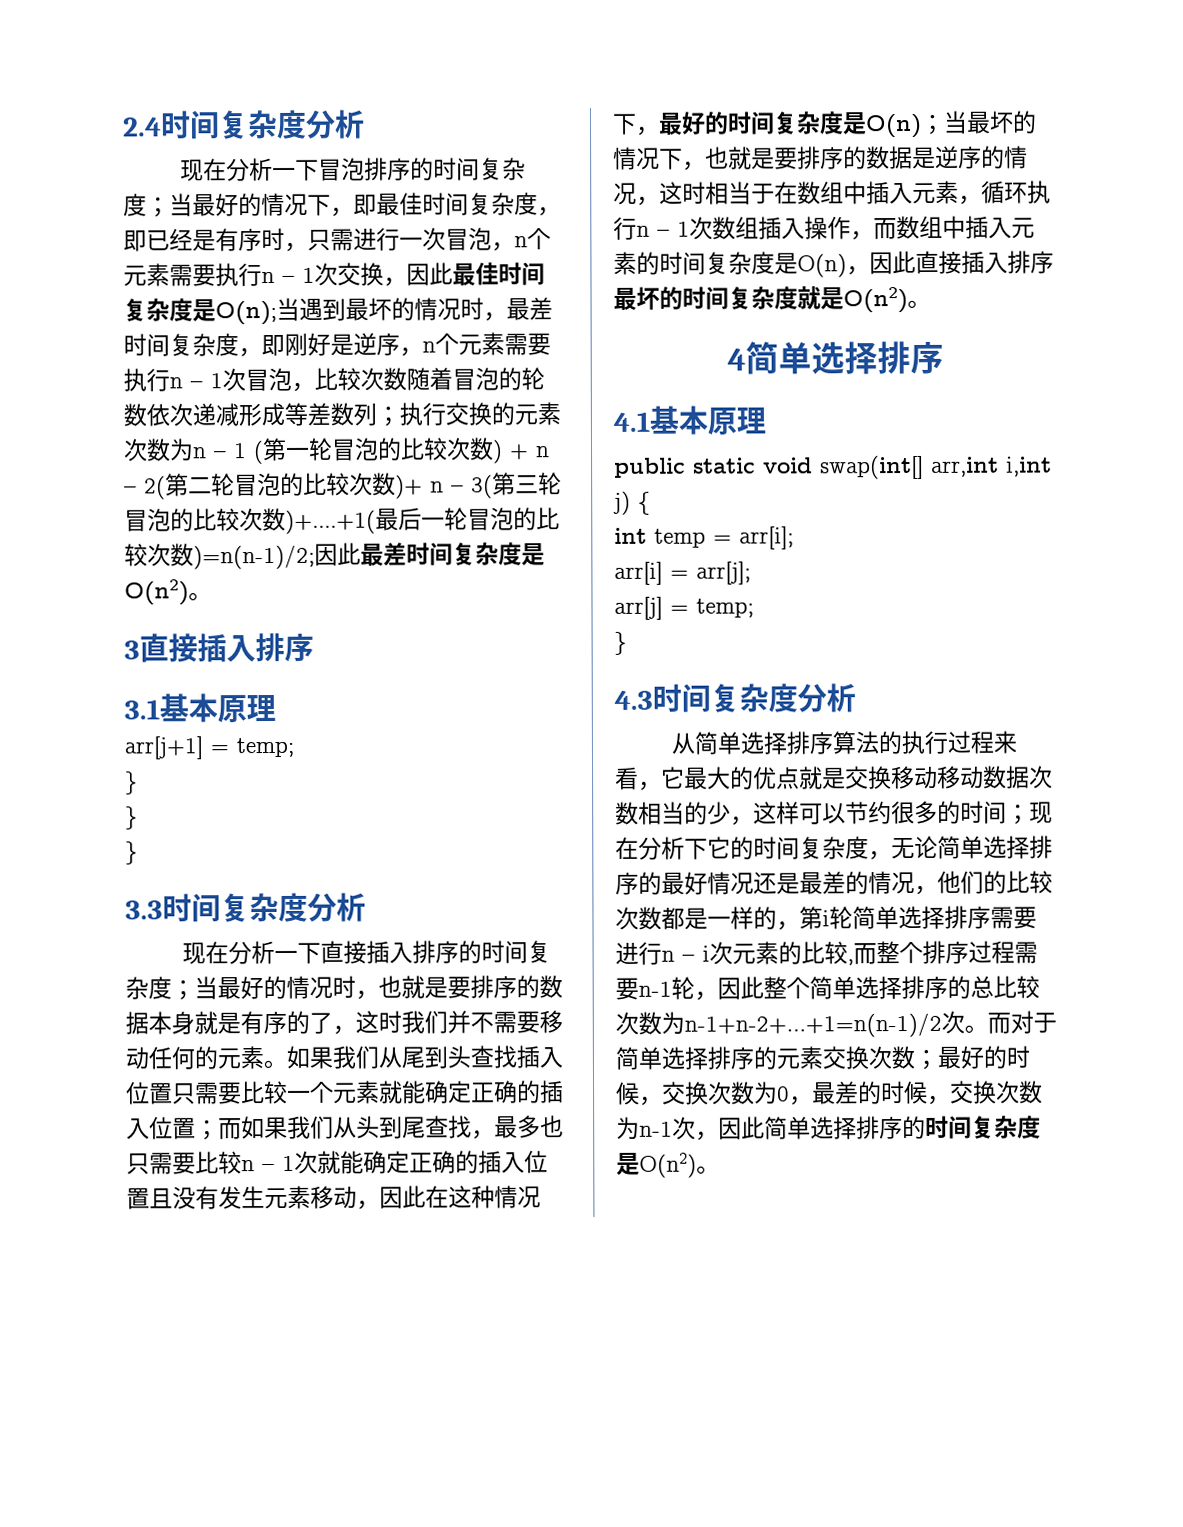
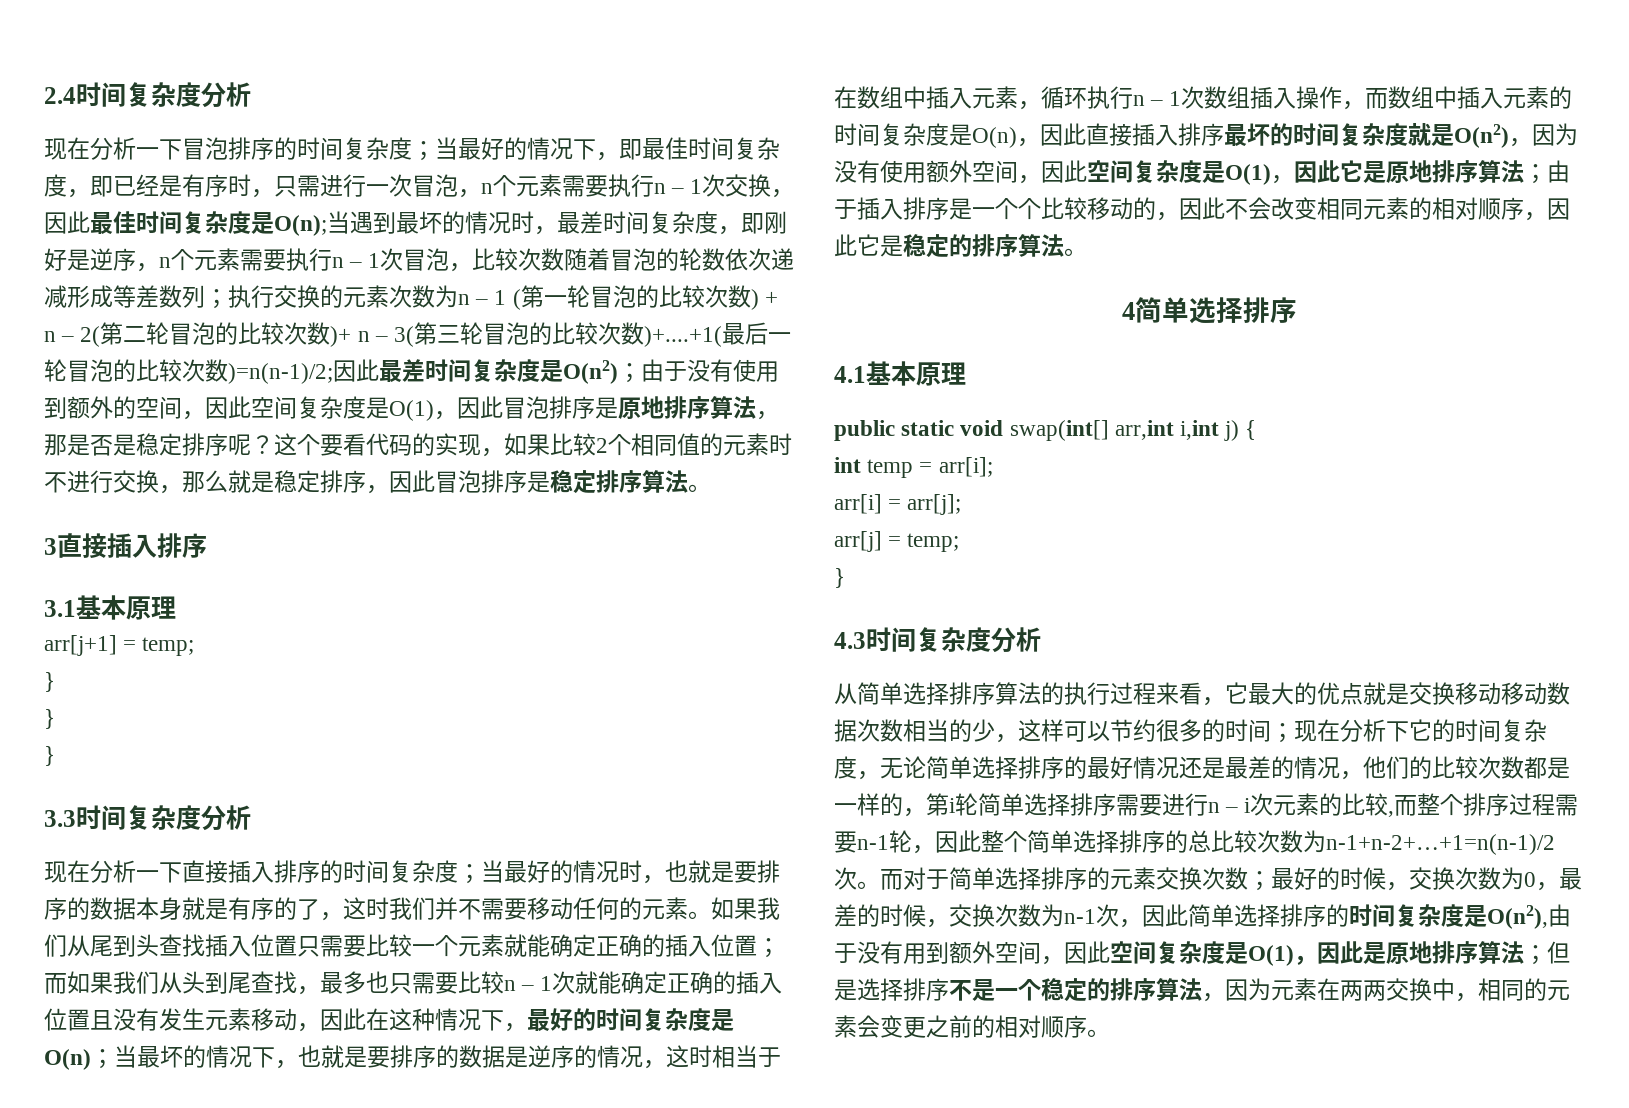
- 因此最差时间复杂度是O(n2)。
+ 因此最差时间复杂度是O(n2)；由于没有使用到额外的空间，因此空间复杂度是O(1)，因此冒泡排序是原地排序算法，那是否是稳定排序呢？这个要看代码的实现，如果比较2个相同值的元素时不进行交换，那么就是稳定排序，因此冒泡排序是稳定排序算法。
- 当最坏的情况下，也就是要排序的数据是逆序的情况，这时相当于在数组中插入元素，循环执行n – 1次数组插入操作，而数组中插入元素的时间复杂度是O(n)，因此直接插入排序最坏的时间复杂度就是O(n2)。
+ 当最坏的情况下，也就是要排序的数据是逆序的情况，这时相当于在数组中插入元素，循环执行n – 1次数组插入操作，而数组中插入元素的时间复杂度是O(n)，因此直接插入排序最坏的时间复杂度就是O(n2)，因为没有使用额外空间，因此空间复杂度是O(1)，因此它是原地排序算法；由于插入排序是一个个比较移动的，因此不会改变相同元素的相对顺序，因此它是稳定的排序算法。
- 而对于简单选择排序的元素交换次数；最好的时候，交换次数为0，最差的时候，交换次数为n-1次，因此简单选择排序的时间复杂度是O(n2)。
+ 而对于简单选择排序的元素交换次数；最好的时候，交换次数为0，最差的时候，交换次数为n-1次，因此简单选择排序的时间复杂度是O(n2),由于没有用到额外空间，因此空间复杂度是O(1)，因此是原地排序算法；但是选择排序不是一个稳定的排序算法，因为元素在两两交换中，相同的元素会变更之前的相对顺序。

